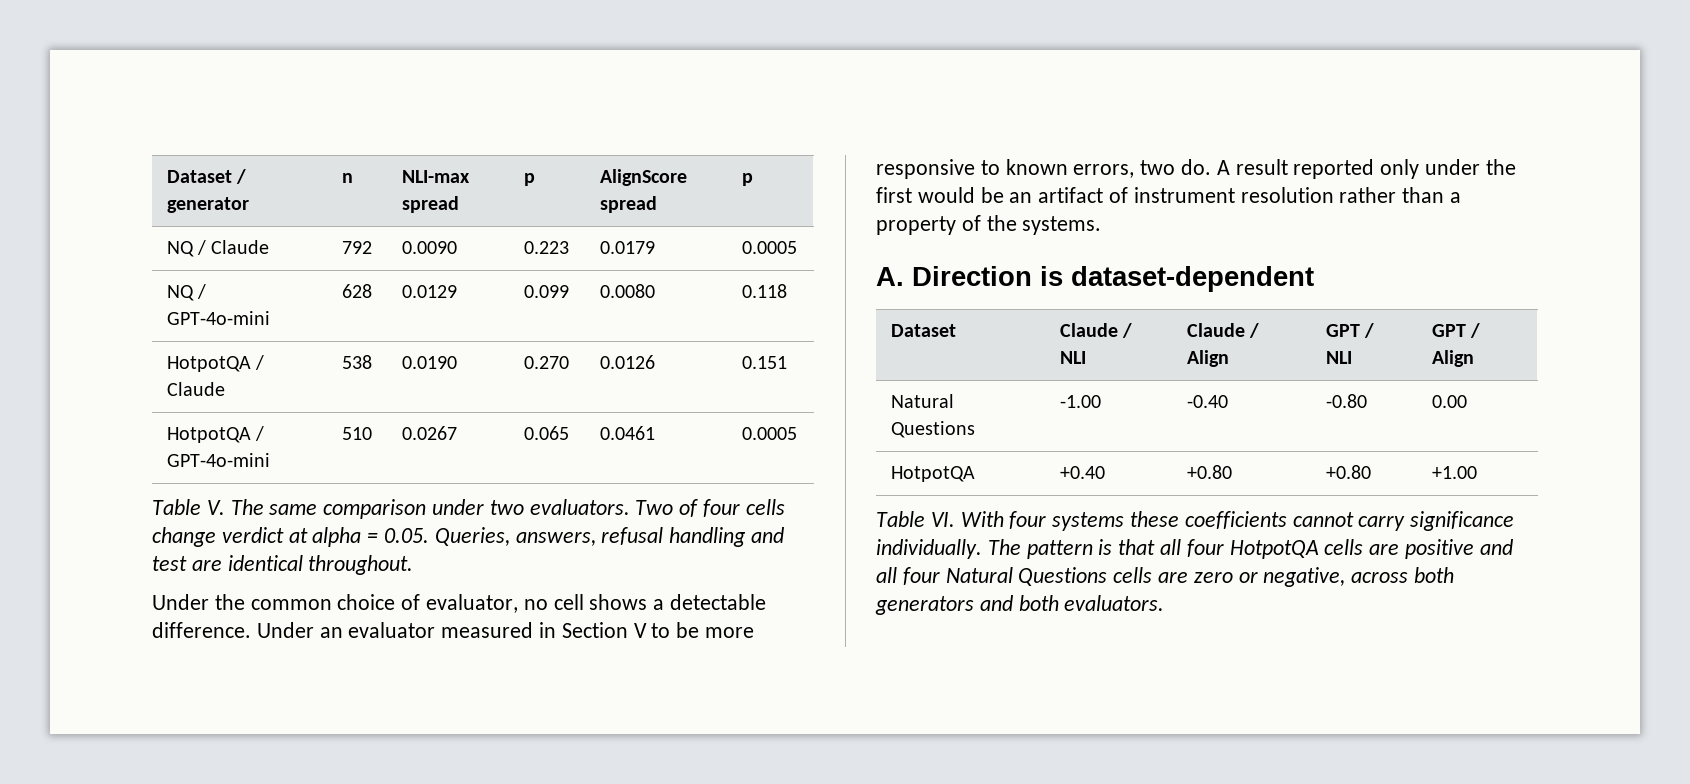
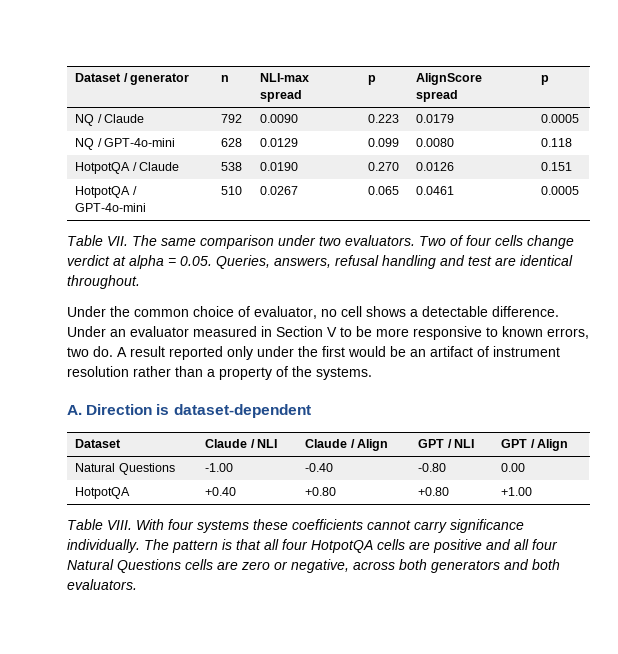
- Table V. The same comparison under two evaluators.
+ Table VII. The same comparison under two evaluators.
- Table VI. With four systems these coefficients cannot carry significance individually.
+ Table VIII. With four systems these coefficients cannot carry significance individually.

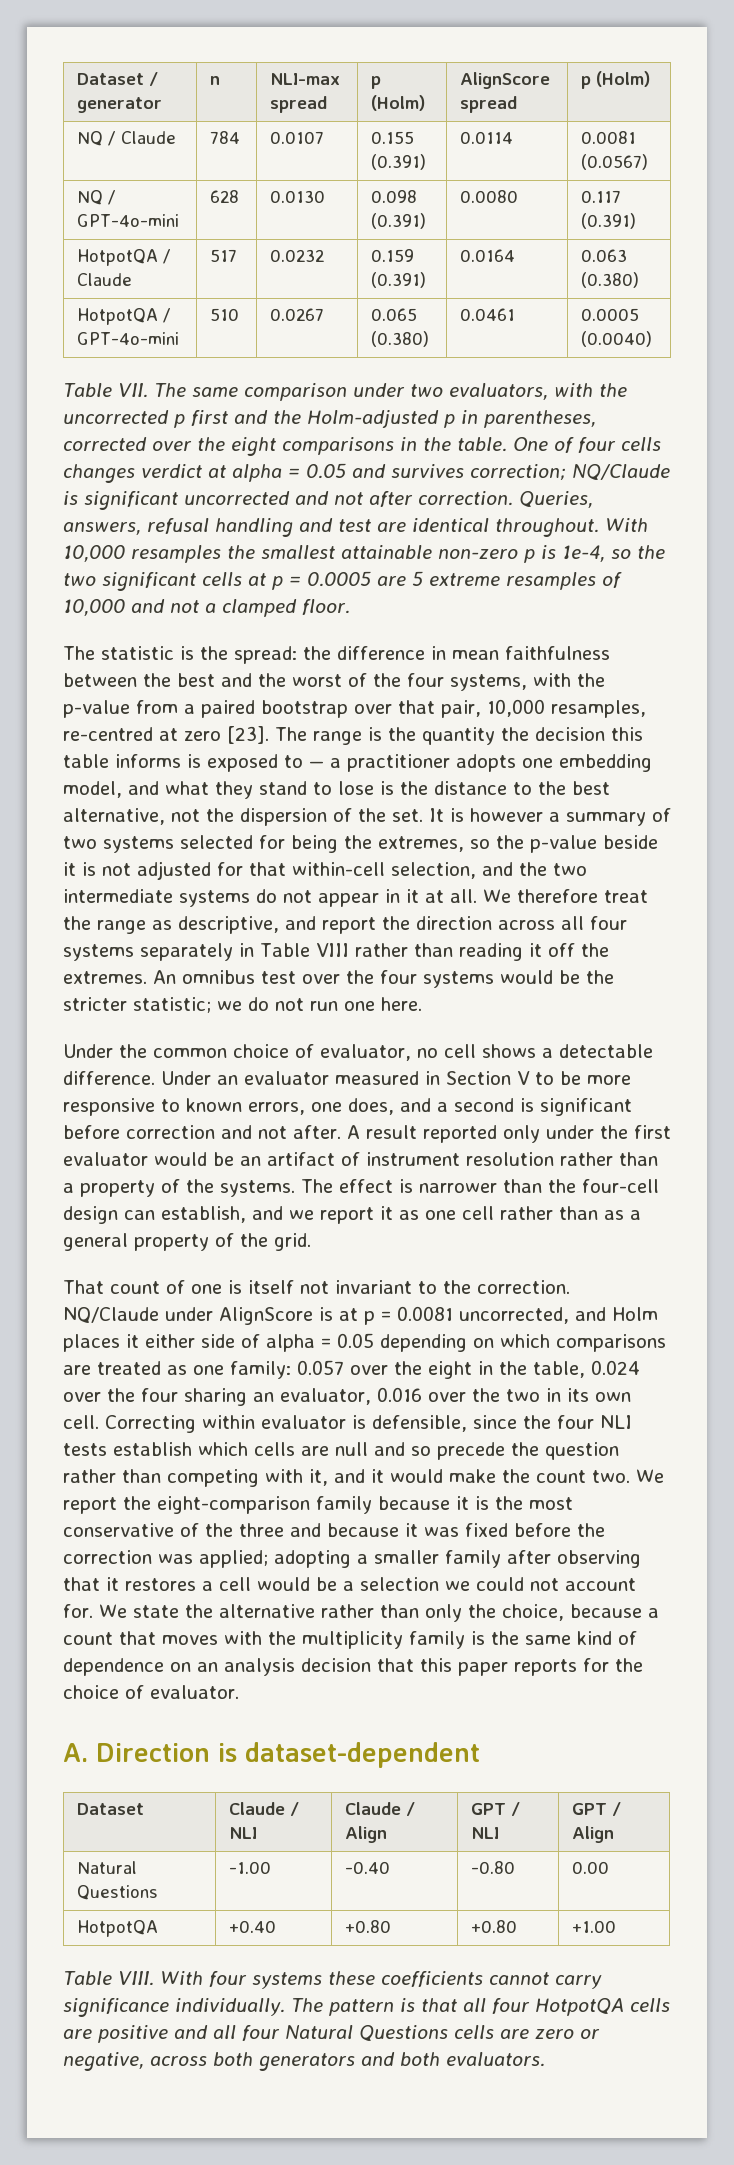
- Dataset / generator | n | NLI-max spread | p | AlignScore spread | p
+ Dataset / generator | n | NLI-max spread | p (Holm) | AlignScore spread | p (Holm)
- NQ / Claude | 792 | 0.0090 | 0.223 | 0.0179 | 0.0005
+ NQ / Claude | 784 | 0.0107 | 0.155 (0.391) | 0.0114 | 0.0081 (0.0567)
- NQ / GPT-4o-mini | 628 | 0.0129 | 0.099 | 0.0080 | 0.118
+ NQ / GPT-4o-mini | 628 | 0.0130 | 0.098 (0.391) | 0.0080 | 0.117 (0.391)
- HotpotQA / Claude | 538 | 0.0190 | 0.270 | 0.0126 | 0.151
+ HotpotQA / Claude | 517 | 0.0232 | 0.159 (0.391) | 0.0164 | 0.063 (0.380)
- HotpotQA / GPT-4o-mini | 510 | 0.0267 | 0.065 | 0.0461 | 0.0005
+ HotpotQA / GPT-4o-mini | 510 | 0.0267 | 0.065 (0.380) | 0.0461 | 0.0005 (0.0040)
- Table VII. The same comparison under two evaluators. Two of four cells change verdict at alpha = 0.05. Queries, answers, refusal handling and test are identical throughout.
+ Table VII. The same comparison under two evaluators, with the uncorrected p first and the Holm-adjusted p in parentheses, corrected over the eight comparisons in the table. One of four cells changes verdict at alpha = 0.05 and survives correction; NQ/Claude is significant uncorrected and not after correction. Queries, answers, refusal handling and test are identical throughout. With 10,000 resamples the smallest attainable non-zero p is 1e-4, so the two significant cells at p = 0.0005 are 5 extreme resamples of 10,000 and not a clamped floor.
+ The statistic is the spread: the difference in mean faithfulness between the best and the worst of the four systems, with the p-value from a paired bootstrap over that pair, 10,000 resamples, re-centred at zero [23]. The range is the quantity the decision this table informs is exposed to — a practitioner adopts one embedding model, and what they stand to lose is the distance to the best alternative, not the dispersion of the set. It is however a summary of two systems selected for being the extremes, so the p-value beside it is not adjusted for that within-cell selection, and the two intermediate systems do not appear in it at all. We therefore treat the range as descriptive, and report the direction across all four systems separately in Table VIII rather than reading it off the extremes. An omnibus test over the four systems would be the stricter statistic; we do not run one here.
- Under an evaluator measured in Section V to be more responsive to known errors, two do.
+ Under an evaluator measured in Section V to be more responsive to known errors, one does, and a second is significant before correction and not after.
- A result reported only under the first would be an artifact of instrument resolution rather than a property of the systems.
+ A result reported only under the first evaluator would be an artifact of instrument resolution rather than a property of the systems. The effect is narrower than the four-cell design can establish, and we report it as one cell rather than as a general property of the grid.
+ That count of one is itself not invariant to the correction. NQ/Claude under AlignScore is at p = 0.0081 uncorrected, and Holm places it either side of alpha = 0.05 depending on which comparisons are treated as one family: 0.057 over the eight in the table, 0.024 over the four sharing an evaluator, 0.016 over the two in its own cell. Correcting within evaluator is defensible, since the four NLI tests establish which cells are null and so precede the question rather than competing with it, and it would make the count two. We report the eight-comparison family because it is the most conservative of the three and because it was fixed before the correction was applied; adopting a smaller family after observing that it restores a cell would be a selection we could not account for. We state the alternative rather than only the choice, because a count that moves with the multiplicity family is the same kind of dependence on an analysis decision that this paper reports for the choice of evaluator.

